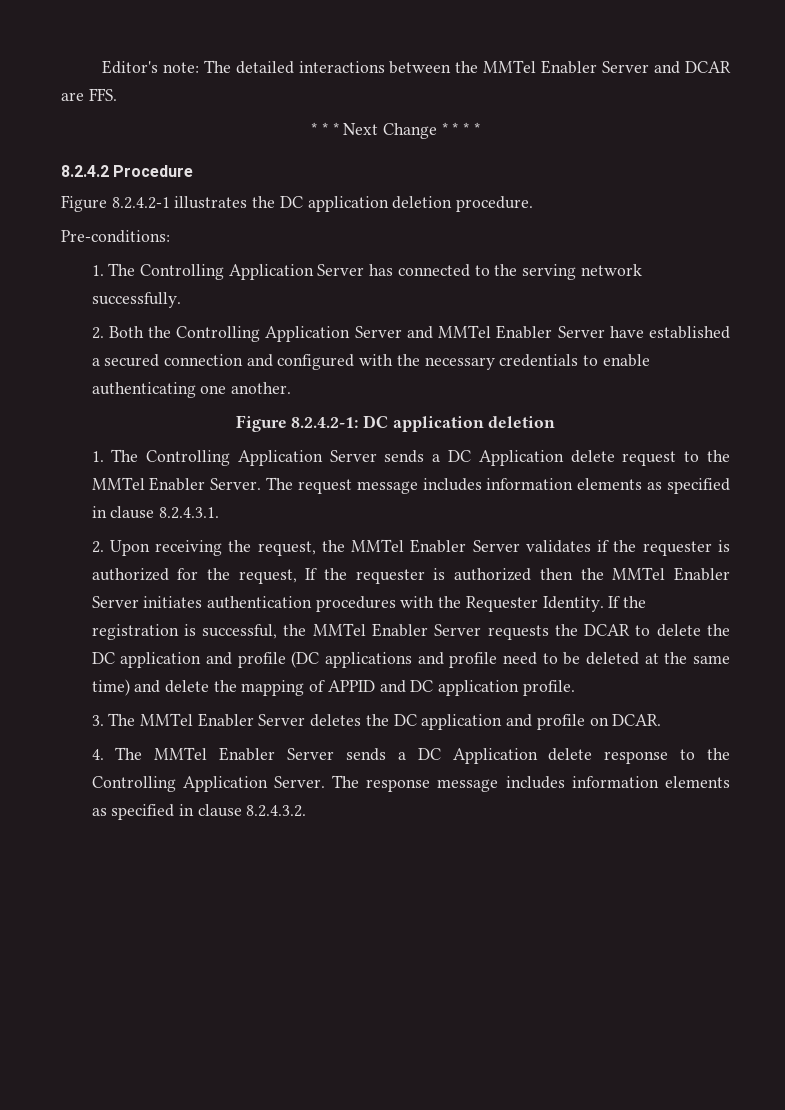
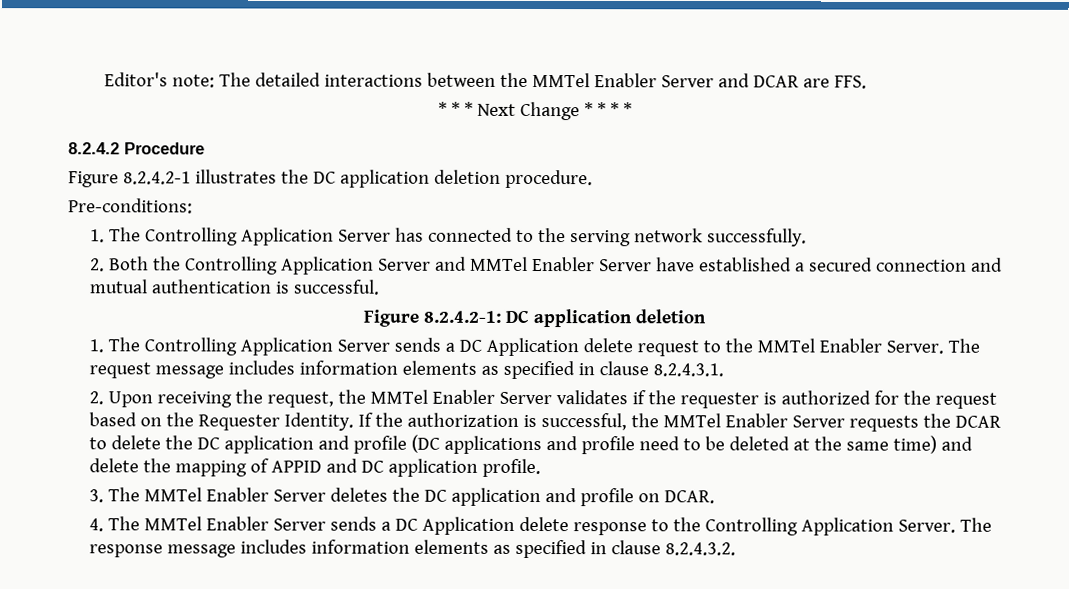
- 2. Both the Controlling Application Server and MMTel Enabler Server have established a secured connection and configured with the necessary credentials to enable authenticating one another.
+ 2. Both the Controlling Application Server and MMTel Enabler Server have established a secured connection and mutual authentication is successful.
- 2. Upon receiving the request, the MMTel Enabler Server validates if the requester is authorized for the request, If the requester is authorized then the MMTel Enabler Server initiates authentication procedures with the Requester Identity.
+ 2. Upon receiving the request, the MMTel Enabler Server validates if the requester is authorized for the request based on the Requester Identity.
- If the registration is successful, the MMTel Enabler Server requests the DCAR to delete the DC application and profile (DC applications and profile need to be deleted at the same time) and delete the mapping of APPID and DC application profile.
+ If the authorization is successful, the MMTel Enabler Server requests the DCAR to delete the DC application and profile (DC applications and profile need to be deleted at the same time) and delete the mapping of APPID and DC application profile.

